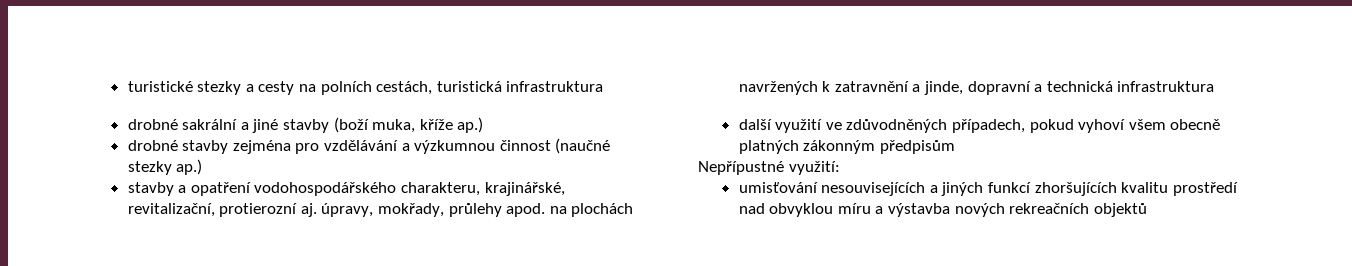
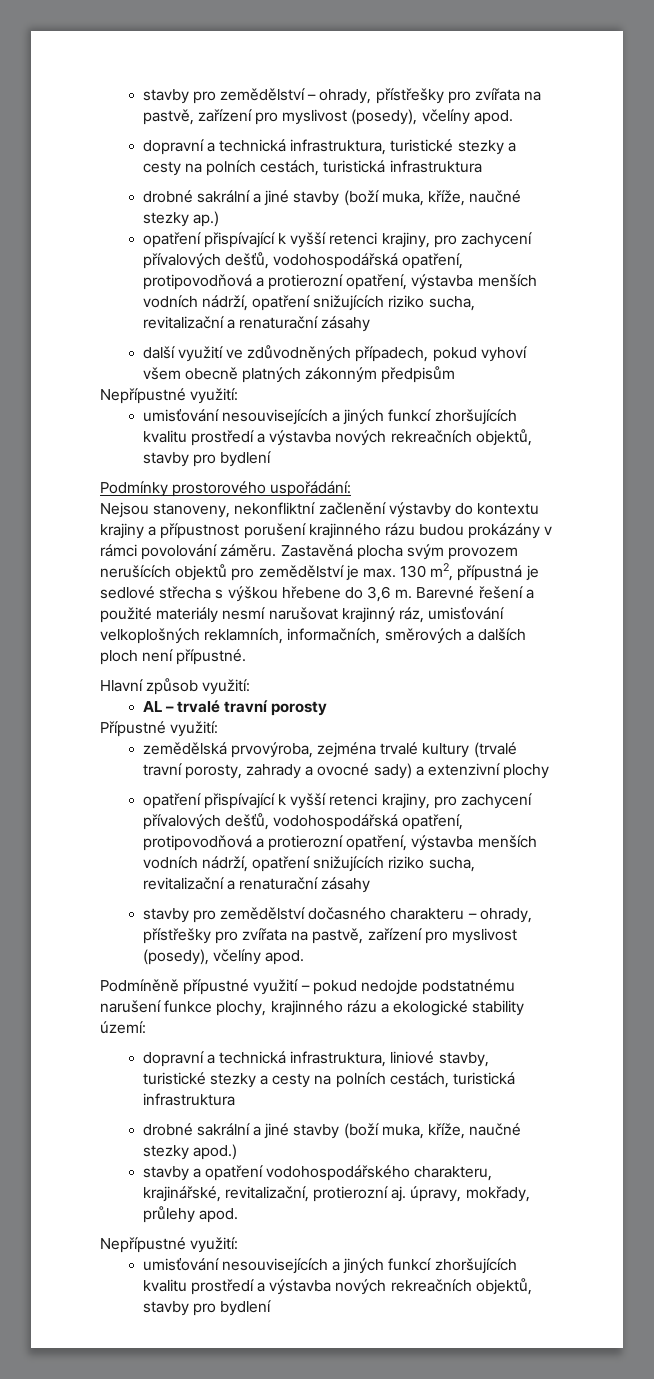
- turistické stezky a cesty na polních cestách, turistická infrastruktura
+ stavby pro zemědělství – ohrady, přístřešky pro zvířata na pastvě, zařízení pro myslivost (posedy), včelíny apod.
+ dopravní a technická infrastruktura, turistické stezky a cesty na polních cestách, turistická infrastruktura
- drobné sakrální a jiné stavby (boží muka, kříže ap.)
- drobné stavby zejména pro vzdělávání a výzkumnou činnost (naučné stezky ap.)
- stavby a opatření vodohospodářského charakteru, krajinářské, revitalizační, protierozní aj. úpravy, mokřady, průlehy apod. na plochách navržených k zatravnění a jinde, dopravní a technická infrastruktura
+ drobné sakrální a jiné stavby (boží muka, kříže, naučné stezky ap.)
+ opatření přispívající k vyšší retenci krajiny, pro zachycení přívalových dešťů, vodohospodářská opatření, protipovodňová a protierozní opatření, výstavba menších vodních nádrží, opatření snižujících riziko sucha, revitalizační a renaturační zásahy
  další využití ve zdůvodněných případech, pokud vyhoví všem obecně platných zákonným předpisům
  Nepřípustné využití:
- umisťování nesouvisejících a jiných funkcí zhoršujících kvalitu prostředí nad obvyklou míru a výstavba nových rekreačních objektů
+ umisťování nesouvisejících a jiných funkcí zhoršujících kvalitu prostředí a výstavba nových rekreačních objektů, stavby pro bydlení
+ Podmínky prostorového uspořádání:
+ Nejsou stanoveny, nekonfliktní začlenění výstavby do kontextu krajiny a přípustnost porušení krajinného rázu budou prokázány v rámci povolování záměru. Zastavěná plocha svým provozem nerušících objektů pro zemědělství je max. 130 m2, přípustná je sedlové střecha s výškou hřebene do 3,6 m. Barevné řešení a použité materiály nesmí narušovat krajinný ráz, umisťování velkoplošných reklamních, informačních, směrových a dalších ploch není přípustné.
+ Hlavní způsob využití:
+ AL – trvalé travní porosty
+ Přípustné využití:
+ zemědělská prvovýroba, zejména trvalé kultury (trvalé travní porosty, zahrady a ovocné sady) a extenzivní plochy
+ opatření přispívající k vyšší retenci krajiny, pro zachycení přívalových dešťů, vodohospodářská opatření, protipovodňová a protierozní opatření, výstavba menších vodních nádrží, opatření snižujících riziko sucha, revitalizační a renaturační zásahy
+ stavby pro zemědělství dočasného charakteru – ohrady, přístřešky pro zvířata na pastvě, zařízení pro myslivost (posedy), včelíny apod.
+ Podmíněně přípustné využití – pokud nedojde podstatnému narušení funkce plochy, krajinného rázu a ekologické stability území:
+ dopravní a technická infrastruktura, liniové stavby, turistické stezky a cesty na polních cestách, turistická infrastruktura
+ drobné sakrální a jiné stavby (boží muka, kříže, naučné stezky apod.)
+ stavby a opatření vodohospodářského charakteru, krajinářské, revitalizační, protierozní aj. úpravy, mokřady, průlehy apod.
+ Nepřípustné využití:
+ umisťování nesouvisejících a jiných funkcí zhoršujících kvalitu prostředí a výstavba nových rekreačních objektů, stavby pro bydlení

